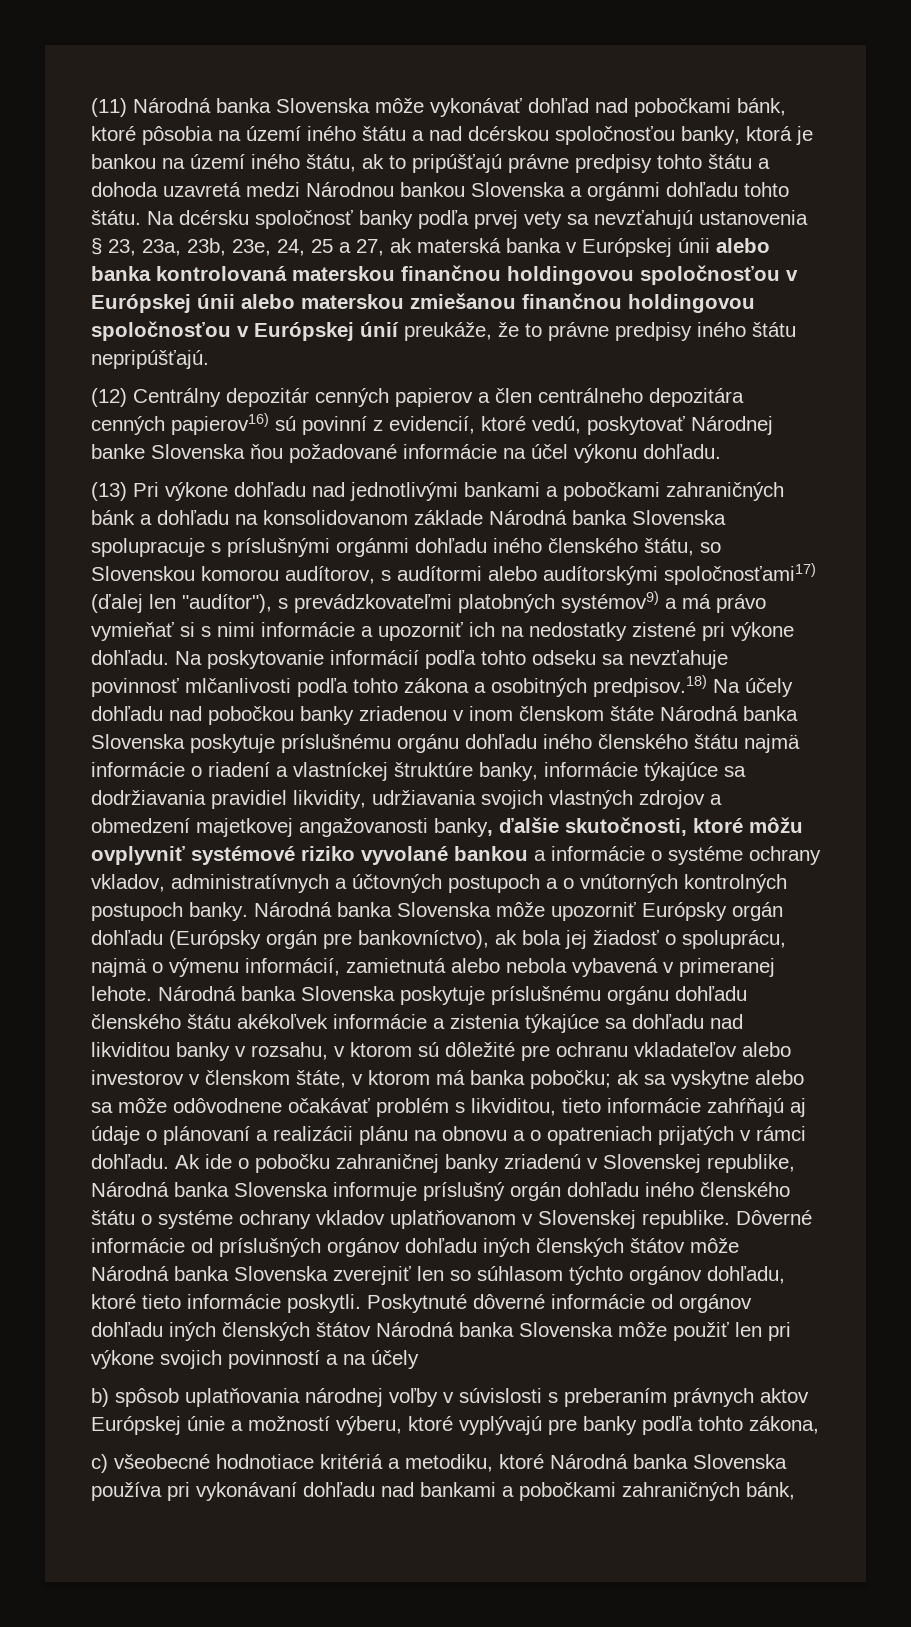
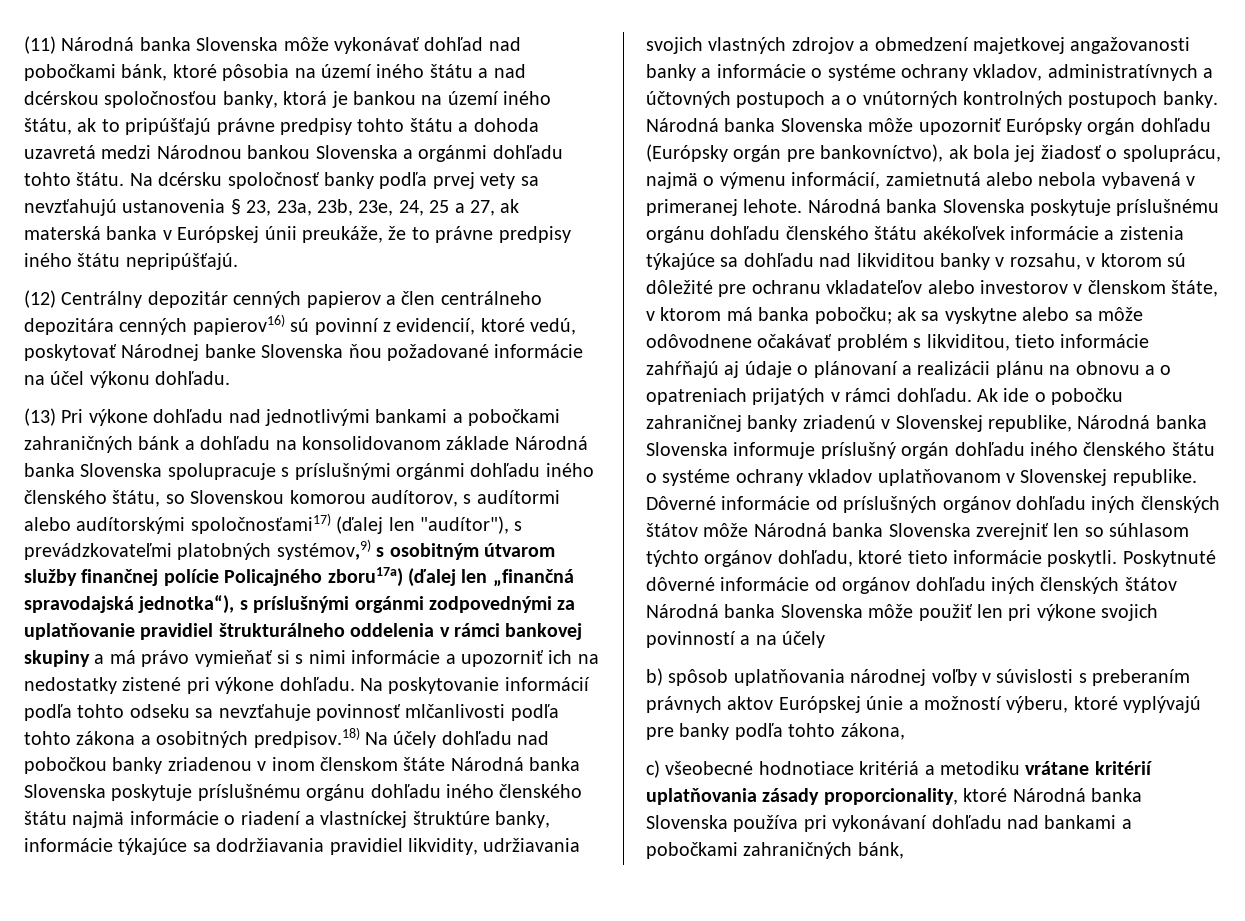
- Na dcérsku spoločnosť banky podľa prvej vety sa nevzťahujú ustanovenia § 23, 23a, 23b, 23e, 24, 25 a 27, ak materská banka v Európskej únii alebo banka kontrolovaná materskou finančnou holdingovou spoločnosťou v Európskej únii alebo materskou zmiešanou finančnou holdingovou spoločnosťou v Európskej únií preukáže, že to právne predpisy iného štátu nepripúšťajú.
+ Na dcérsku spoločnosť banky podľa prvej vety sa nevzťahujú ustanovenia § 23, 23a, 23b, 23e, 24, 25 a 27, ak materská banka v Európskej únii preukáže, že to právne predpisy iného štátu nepripúšťajú.
- (13) Pri výkone dohľadu nad jednotlivými bankami a pobočkami zahraničných bánk a dohľadu na konsolidovanom základe Národná banka Slovenska spolupracuje s príslušnými orgánmi dohľadu iného členského štátu, so Slovenskou komorou audítorov, s audítormi alebo audítorskými spoločnosťami17) (ďalej len "audítor"), s prevádzkovateľmi platobných systémov9) a má právo vymieňať si s nimi informácie a upozorniť ich na nedostatky zistené pri výkone dohľadu.
+ (13) Pri výkone dohľadu nad jednotlivými bankami a pobočkami zahraničných bánk a dohľadu na konsolidovanom základe Národná banka Slovenska spolupracuje s príslušnými orgánmi dohľadu iného členského štátu, so Slovenskou komorou audítorov, s audítormi alebo audítorskými spoločnosťami17) (ďalej len "audítor"), s prevádzkovateľmi platobných systémov,9) s osobitným útvarom služby finančnej polície Policajného zboru17a) (ďalej len „finančná spravodajská jednotka“), s príslušnými orgánmi zodpovednými za uplatňovanie pravidiel štrukturálneho oddelenia v rámci bankovej skupiny a má právo vymieňať si s nimi informácie a upozorniť ich na nedostatky zistené pri výkone dohľadu.
- Na poskytovanie informácií podľa tohto odseku sa nevzťahuje povinnosť mlčanlivosti podľa tohto zákona a osobitných predpisov.18) Na účely dohľadu nad pobočkou banky zriadenou v inom členskom štáte Národná banka Slovenska poskytuje príslušnému orgánu dohľadu iného členského štátu najmä informácie o riadení a vlastníckej štruktúre banky, informácie týkajúce sa dodržiavania pravidiel likvidity, udržiavania svojich vlastných zdrojov a obmedzení majetkovej angažovanosti banky, ďalšie skutočnosti, ktoré môžu ovplyvniť systémové riziko vyvolané bankou a informácie o systéme ochrany vkladov, administratívnych a účtovných postupoch a o vnútorných kontrolných postupoch banky.
+ Na poskytovanie informácií podľa tohto odseku sa nevzťahuje povinnosť mlčanlivosti podľa tohto zákona a osobitných predpisov.18) Na účely dohľadu nad pobočkou banky zriadenou v inom členskom štáte Národná banka Slovenska poskytuje príslušnému orgánu dohľadu iného členského štátu najmä informácie o riadení a vlastníckej štruktúre banky, informácie týkajúce sa dodržiavania pravidiel likvidity, udržiavania svojich vlastných zdrojov a obmedzení majetkovej angažovanosti banky a informácie o systéme ochrany vkladov, administratívnych a účtovných postupoch a o vnútorných kontrolných postupoch banky.
- c) všeobecné hodnotiace kritériá a metodiku, ktoré Národná banka Slovenska používa pri vykonávaní dohľadu nad bankami a pobočkami zahraničných bánk,
+ c) všeobecné hodnotiace kritériá a metodiku vrátane kritérií uplatňovania zásady proporcionality, ktoré Národná banka Slovenska používa pri vykonávaní dohľadu nad bankami a pobočkami zahraničných bánk,

